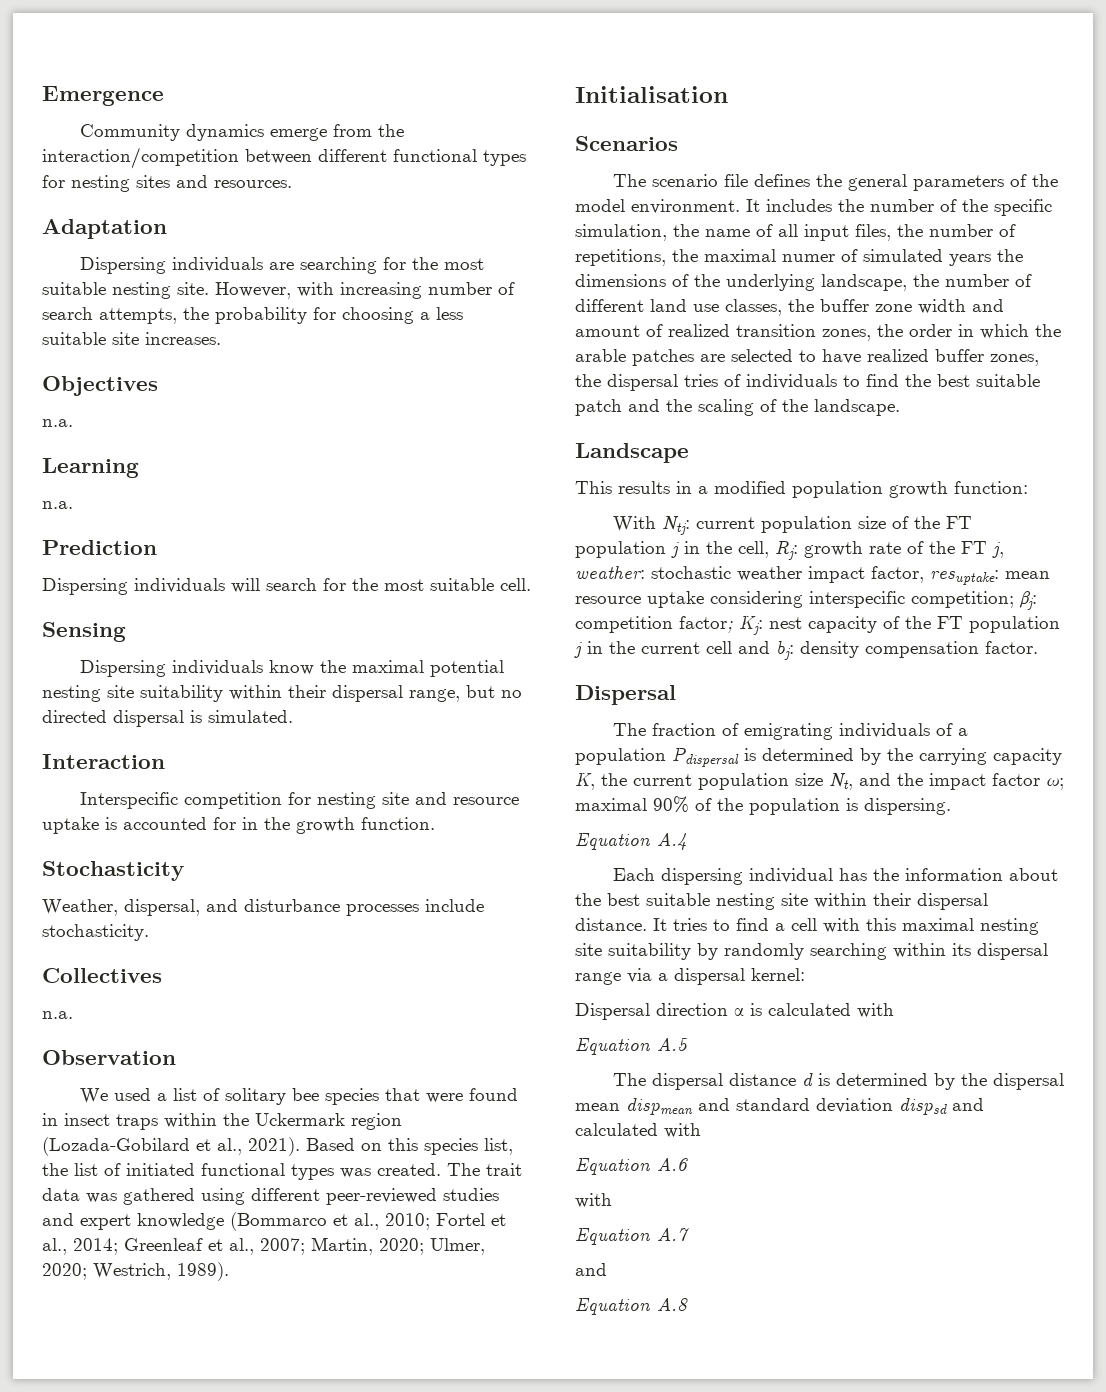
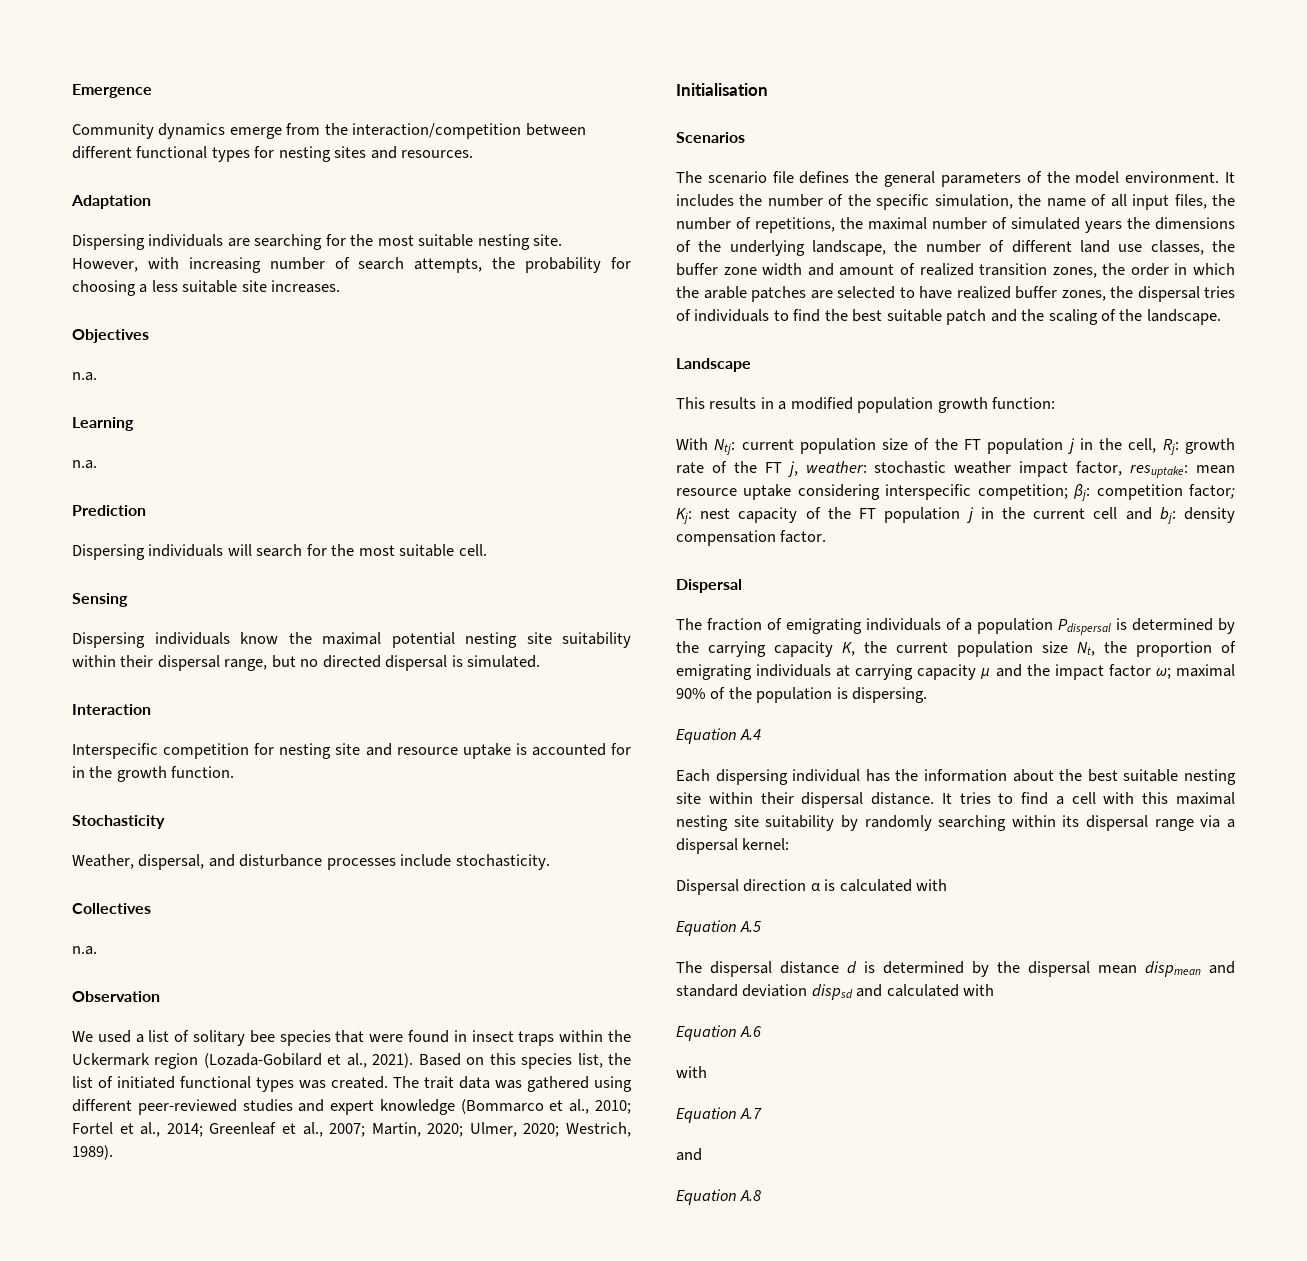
- It includes the number of the specific simulation, the name of all input files, the number of repetitions, the maximal numer of simulated years the dimensions of the underlying landscape, the number of different land use classes, the buffer zone width and amount of realized transition zones, the order in which the arable patches are selected to have realized buffer zones, the dispersal tries of individuals to find the best suitable patch and the scaling of the landscape.
+ It includes the number of the specific simulation, the name of all input files, the number of repetitions, the maximal number of simulated years the dimensions of the underlying landscape, the number of different land use classes, the buffer zone width and amount of realized transition zones, the order in which the arable patches are selected to have realized buffer zones, the dispersal tries of individuals to find the best suitable patch and the scaling of the landscape.
- The fraction of emigrating individuals of a population Pdispersal is determined by the carrying capacity K, the current population size Nt, and the impact factor ω; maximal 90% of the population is dispersing.
+ The fraction of emigrating individuals of a population Pdispersal is determined by the carrying capacity K, the current population size Nt, the proportion of emigrating individuals at carrying capacity µ and the impact factor ω; maximal 90% of the population is dispersing.

